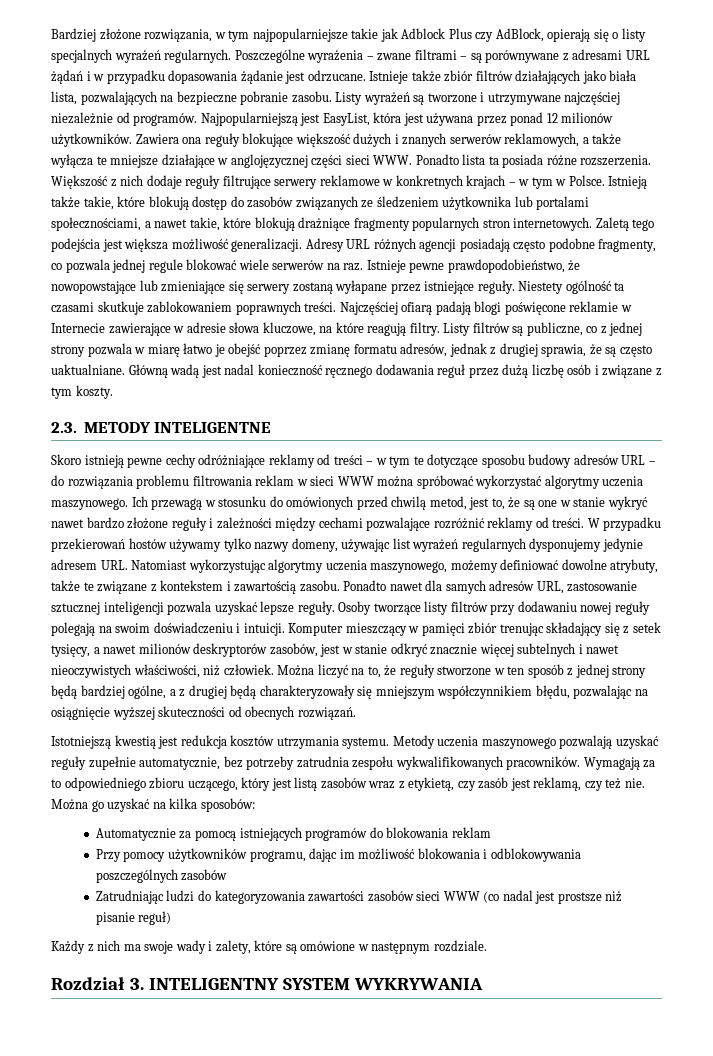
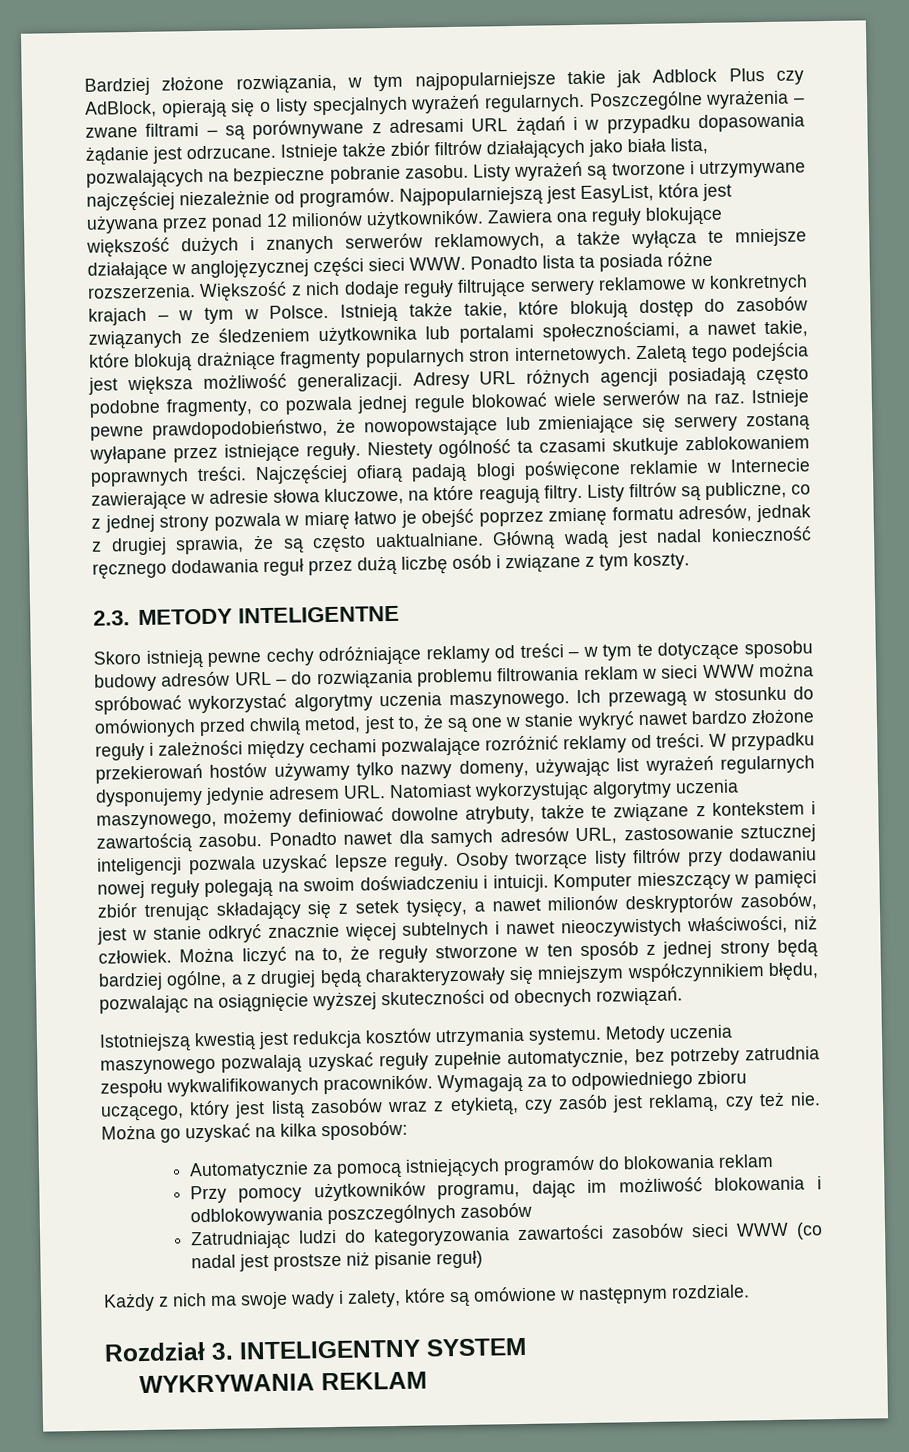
- Rozdział 3. INTELIGENTNY SYSTEM WYKRYWANIA
+ Rozdział 3. INTELIGENTNY SYSTEM
+ WYKRYWANIA REKLAM

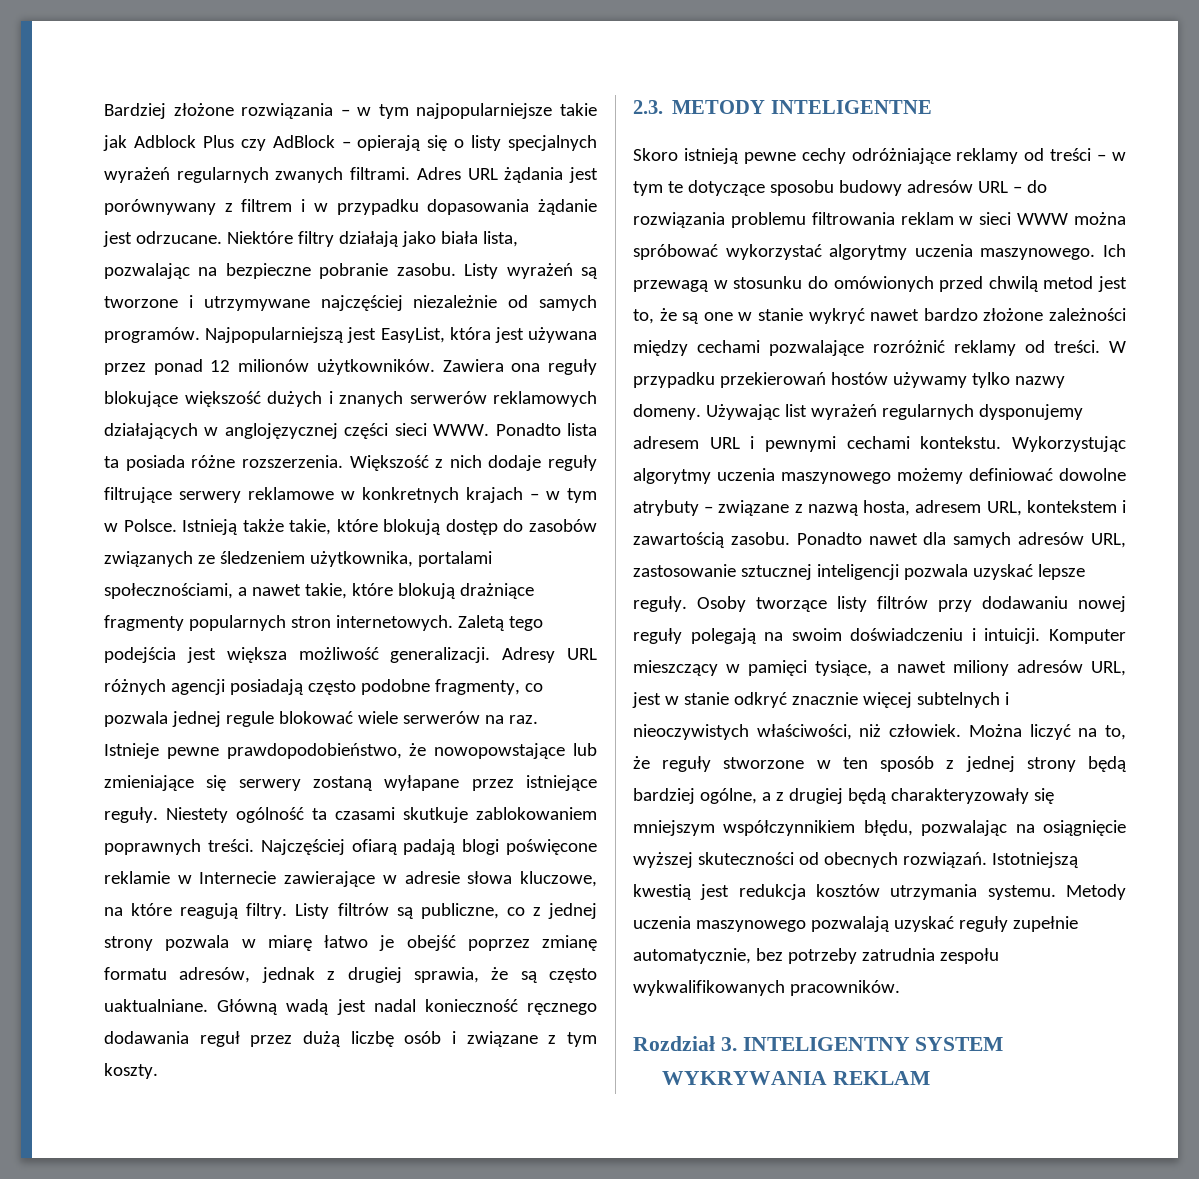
- Bardziej złożone rozwiązania, w tym najpopularniejsze takie jak Adblock Plus czy AdBlock, opierają się o listy specjalnych wyrażeń regularnych. Poszczególne wyrażenia – zwane filtrami – są porównywane z adresami URL żądań i w przypadku dopasowania żądanie jest odrzucane.
+ Bardziej złożone rozwiązania – w tym najpopularniejsze takie jak Adblock Plus czy AdBlock – opierają się o listy specjalnych wyrażeń regularnych zwanych filtrami. Adres URL żądania jest porównywany z filtrem i w przypadku dopasowania żądanie jest odrzucane.
- Istnieje także zbiór filtrów działających jako biała lista, pozwalających na bezpieczne pobranie zasobu.
+ Niektóre filtry działają jako biała lista, pozwalając na bezpieczne pobranie zasobu.
- Listy wyrażeń są tworzone i utrzymywane najczęściej niezależnie od programów.
+ Listy wyrażeń są tworzone i utrzymywane najczęściej niezależnie od samych programów.
- Zawiera ona reguły blokujące większość dużych i znanych serwerów reklamowych, a także wyłącza te mniejsze działające w anglojęzycznej części sieci WWW. Ponadto lista ta posiada różne rozszerzenia.
+ Zawiera ona reguły blokujące większość dużych i znanych serwerów reklamowych działających w anglojęzycznej części sieci WWW. Ponadto lista ta posiada różne rozszerzenia.
- Istnieją także takie, które blokują dostęp do zasobów związanych ze śledzeniem użytkownika lub portalami społecznościami, a nawet takie, które blokują drażniące fragmenty popularnych stron internetowych.
+ Istnieją także takie, które blokują dostęp do zasobów związanych ze śledzeniem użytkownika, portalami społecznościami, a nawet takie, które blokują drażniące fragmenty popularnych stron internetowych.
- Ich przewagą w stosunku do omówionych przed chwilą metod, jest to, że są one w stanie wykryć nawet bardzo złożone reguły i zależności między cechami pozwalające rozróżnić reklamy od treści.
+ Ich przewagą w stosunku do omówionych przed chwilą metod jest to, że są one w stanie wykryć nawet bardzo złożone zależności między cechami pozwalające rozróżnić reklamy od treści.
- W przypadku przekierowań hostów używamy tylko nazwy domeny, używając list wyrażeń regularnych dysponujemy jedynie adresem URL. Natomiast wykorzystując algorytmy uczenia maszynowego, możemy definiować dowolne atrybuty, także te związane z kontekstem i zawartością zasobu.
+ W przypadku przekierowań hostów używamy tylko nazwy domeny. Używając list wyrażeń regularnych dysponujemy adresem URL i pewnymi cechami kontekstu. Wykorzystując algorytmy uczenia maszynowego możemy definiować dowolne atrybuty – związane z nazwą hosta, adresem URL, kontekstem i zawartością zasobu.
- Komputer mieszczący w pamięci zbiór trenując składający się z setek tysięcy, a nawet milionów deskryptorów zasobów, jest w stanie odkryć znacznie więcej subtelnych i nawet nieoczywistych właściwości, niż człowiek.
+ Komputer mieszczący w pamięci tysiące, a nawet miliony adresów URL, jest w stanie odkryć znacznie więcej subtelnych i nieoczywistych właściwości, niż człowiek.
- Można liczyć na to, że reguły stworzone w ten sposób z jednej strony będą bardziej ogólne, a z drugiej będą charakteryzowały się mniejszym współczynnikiem błędu, pozwalając na osiągnięcie wyższej skuteczności od obecnych rozwiązań.
- Istotniejszą kwestią jest redukcja kosztów utrzymania systemu.
+ Można liczyć na to, że reguły stworzone w ten sposób z jednej strony będą bardziej ogólne, a z drugiej będą charakteryzowały się mniejszym współczynnikiem błędu, pozwalając na osiągnięcie wyższej skuteczności od obecnych rozwiązań. Istotniejszą kwestią jest redukcja kosztów utrzymania systemu.
- Wymagają za to odpowiedniego zbioru uczącego, który jest listą zasobów wraz z etykietą, czy zasób jest reklamą, czy też nie. Można go uzyskać na kilka sposobów:
- Automatycznie za pomocą istniejących programów do blokowania reklam
- Przy pomocy użytkowników programu, dając im możliwość blokowania i odblokowywania poszczególnych zasobów
- Zatrudniając ludzi do kategoryzowania zawartości zasobów sieci WWW (co nadal jest prostsze niż pisanie reguł)
- Każdy z nich ma swoje wady i zalety, które są omówione w następnym rozdziale.

